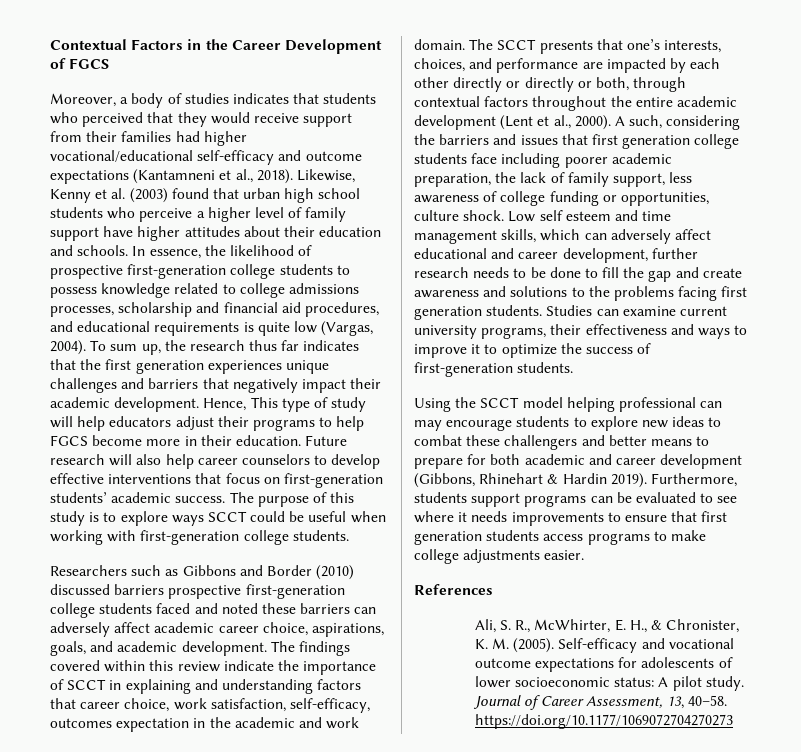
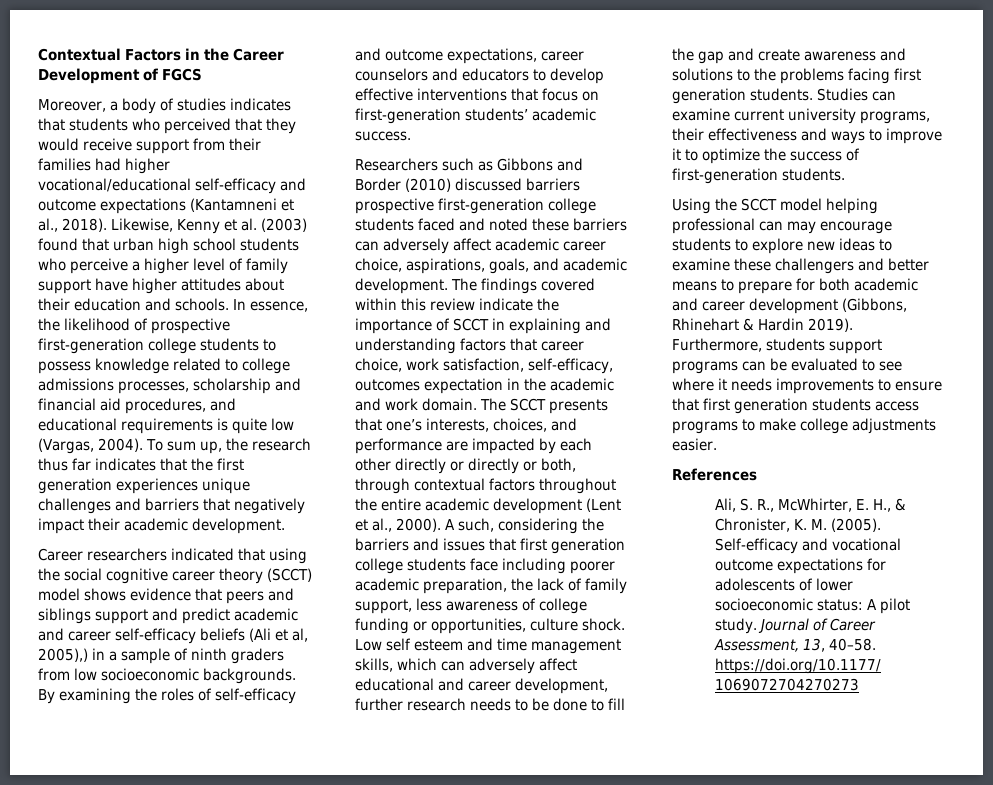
- To sum up, the research thus far indicates that the first generation experiences unique challenges and barriers that negatively impact their academic development. Hence, This type of study will help educators adjust their programs to help FGCS become more in their education. Future research will also help career counselors to develop effective interventions that focus on first-generation students’ academic success. The purpose of this study is to explore ways SCCT could be useful when working with first-generation college students.
+ To sum up, the research thus far indicates that the first generation experiences unique challenges and barriers that negatively impact their academic development.
+ Career researchers indicated that using the social cognitive career theory (SCCT) model shows evidence that peers and siblings support and predict academic and career self-efficacy beliefs (Ali et al, 2005),) in a sample of ninth graders from low socioeconomic backgrounds. By examining the roles of self-efficacy and outcome expectations, career counselors and educators to develop effective interventions that focus on first-generation students’ academic success.
- Using the SCCT model helping professional can may encourage students to explore new ideas to combat these challengers and better means to prepare for both academic and career development (Gibbons, Rhinehart & Hardin 2019).
+ Using the SCCT model helping professional can may encourage students to explore new ideas to examine these challengers and better means to prepare for both academic and career development (Gibbons, Rhinehart & Hardin 2019).

